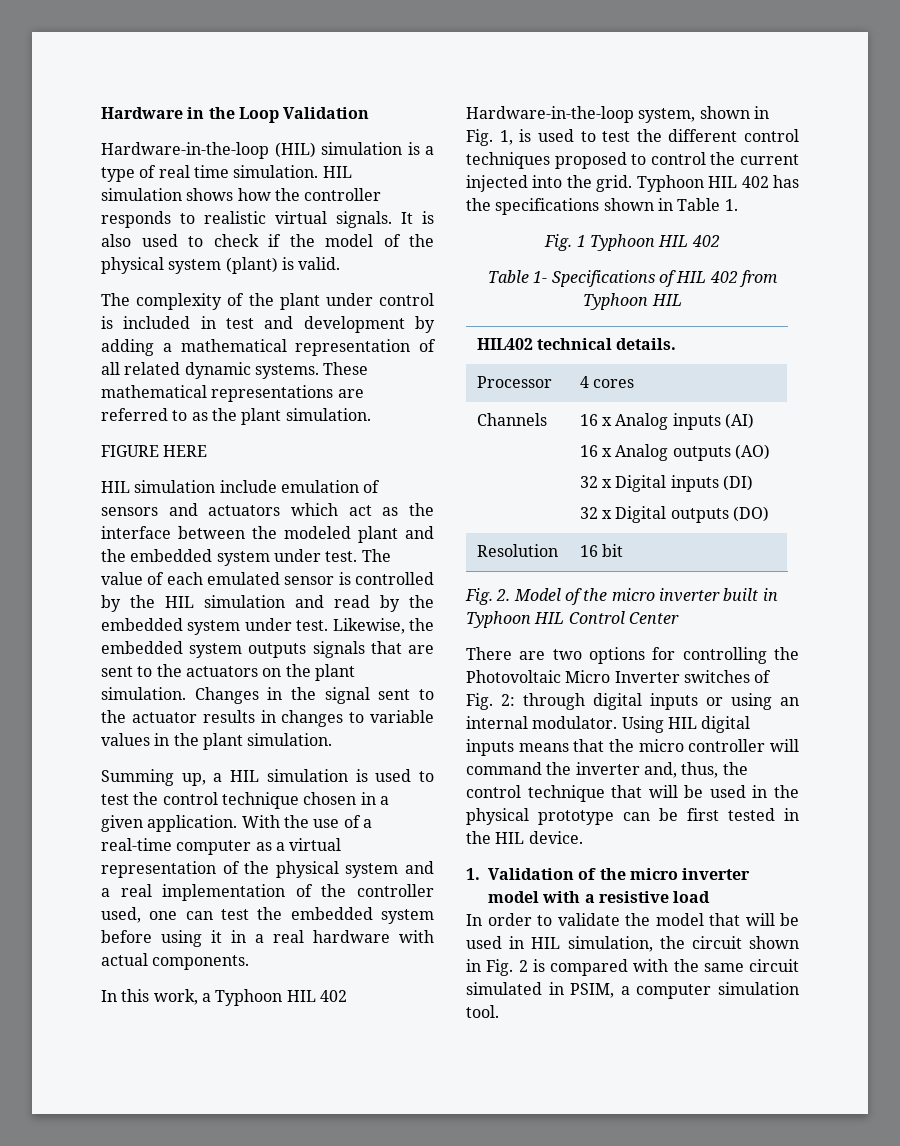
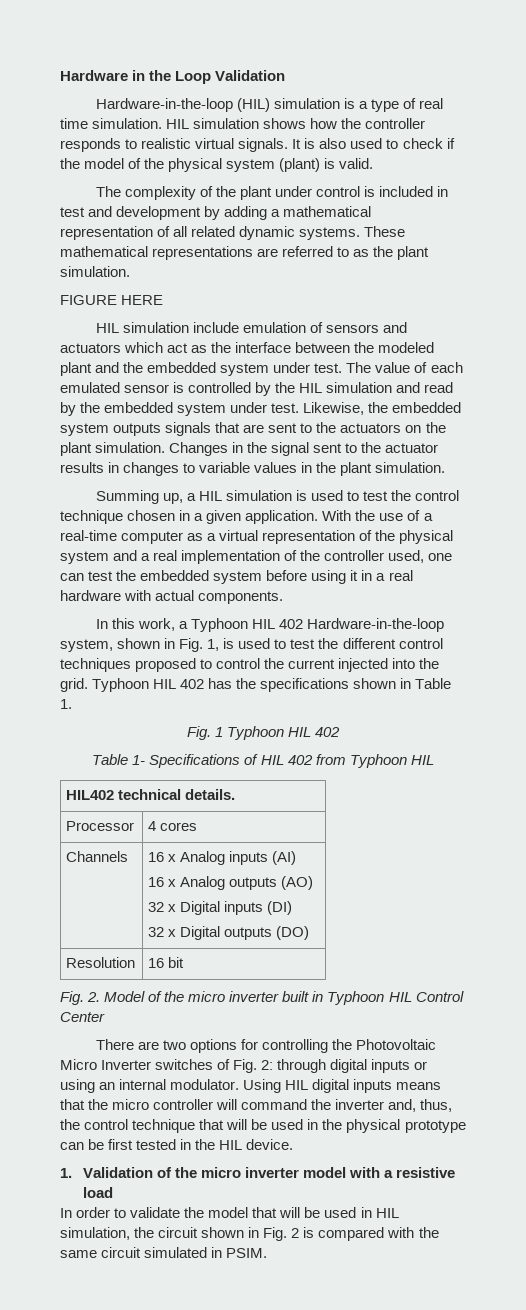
- In order to validate the model that will be used in HIL simulation, the circuit shown in Fig. 2 is compared with the same circuit simulated in PSIM, a computer simulation tool.
+ In order to validate the model that will be used in HIL simulation, the circuit shown in Fig. 2 is compared with the same circuit simulated in PSIM.

